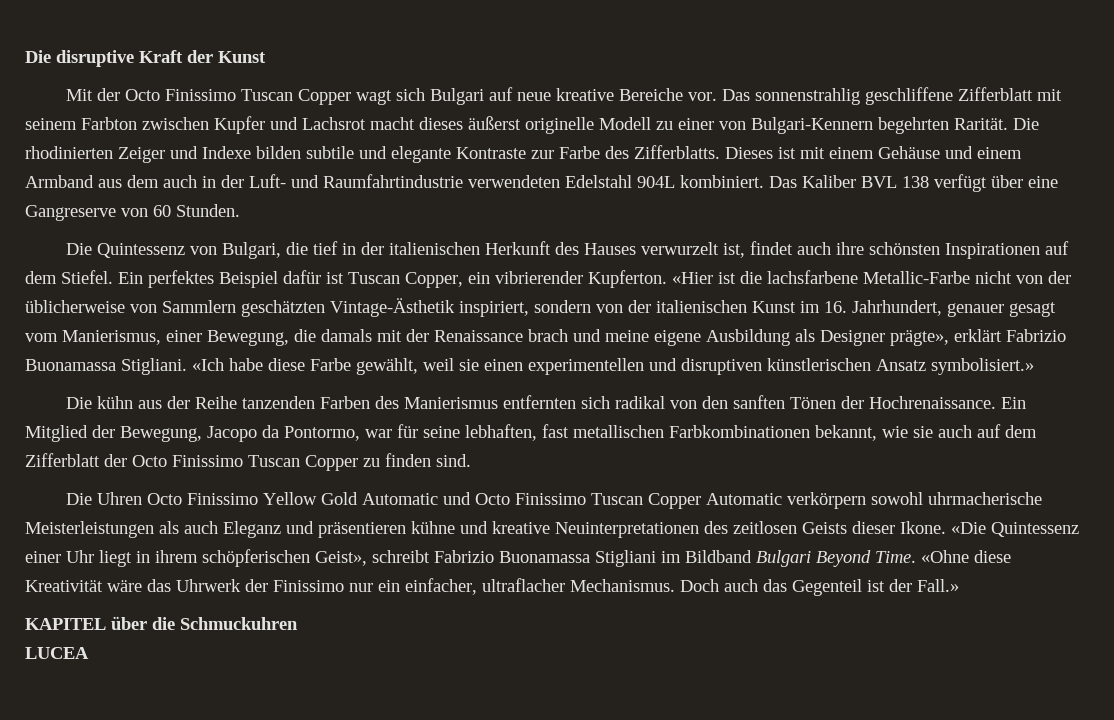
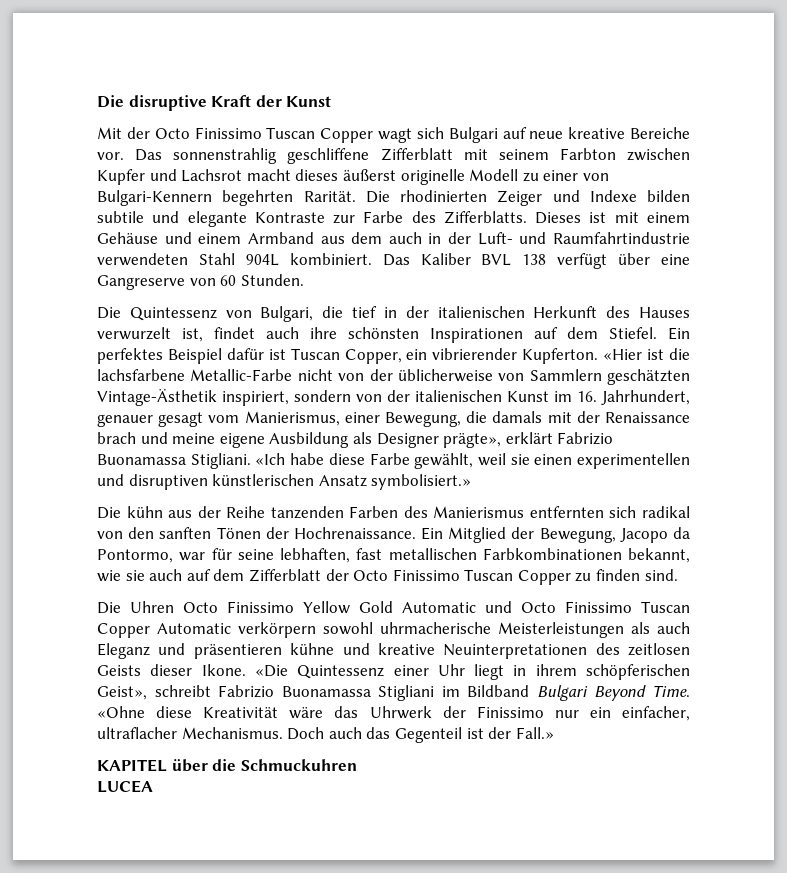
- Dieses ist mit einem Gehäuse und einem Armband aus dem auch in der Luft- und Raumfahrtindustrie verwendeten Edelstahl 904L kombiniert.
+ Dieses ist mit einem Gehäuse und einem Armband aus dem auch in der Luft- und Raumfahrtindustrie verwendeten Stahl 904L kombiniert.

